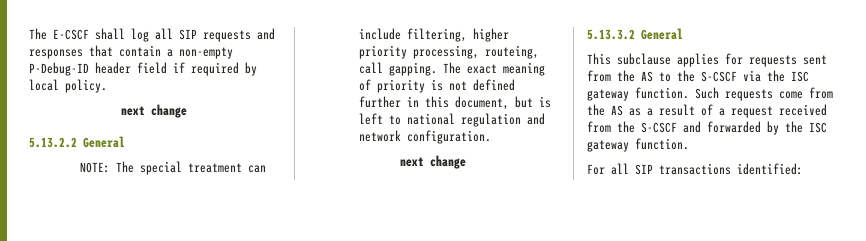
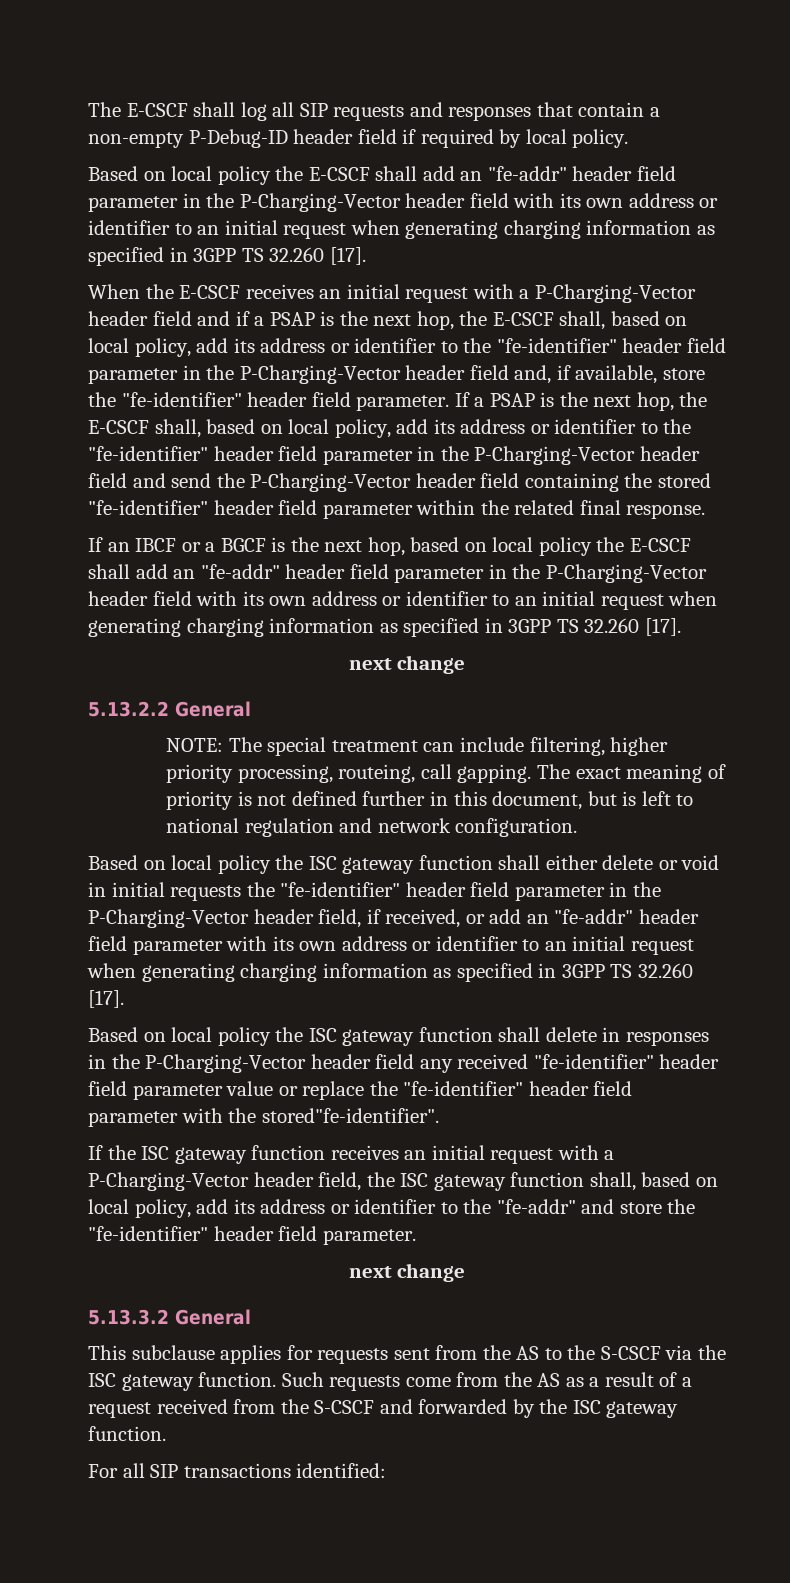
+ Based on local policy the E-CSCF shall add an "fe-addr" header field parameter in the P-Charging-Vector header field with its own address or identifier to an initial request when generating charging information as specified in 3GPP TS 32.260 [17].
+ When the E-CSCF receives an initial request with a P-Charging-Vector header field and if a PSAP is the next hop, the E-CSCF shall, based on local policy, add its address or identifier to the "fe-identifier" header field parameter in the P-Charging-Vector header field and, if available, store the "fe-identifier" header field parameter. If a PSAP is the next hop, the E-CSCF shall, based on local policy, add its address or identifier to the "fe-identifier" header field parameter in the P-Charging-Vector header field and send the P-Charging-Vector header field containing the stored "fe-identifier" header field parameter within the related final response.
+ If an IBCF or a BGCF is the next hop, based on local policy the E-CSCF shall add an "fe-addr" header field parameter in the P-Charging-Vector header field with its own address or identifier to an initial request when generating charging information as specified in 3GPP TS 32.260 [17].
+ Based on local policy the ISC gateway function shall either delete or void in initial requests the "fe-identifier" header field parameter in the P-Charging-Vector header field, if received, or add an "fe-addr" header field parameter with its own address or identifier to an initial request when generating charging information as specified in 3GPP TS 32.260 [17].
+ Based on local policy the ISC gateway function shall delete in responses in the P-Charging-Vector header field any received "fe-identifier" header field parameter value or replace the "fe-identifier" header field parameter with the stored"fe-identifier".
+ If the ISC gateway function receives an initial request with a P-Charging-Vector header field, the ISC gateway function shall, based on local policy, add its address or identifier to the "fe-addr" and store the "fe-identifier" header field parameter.

